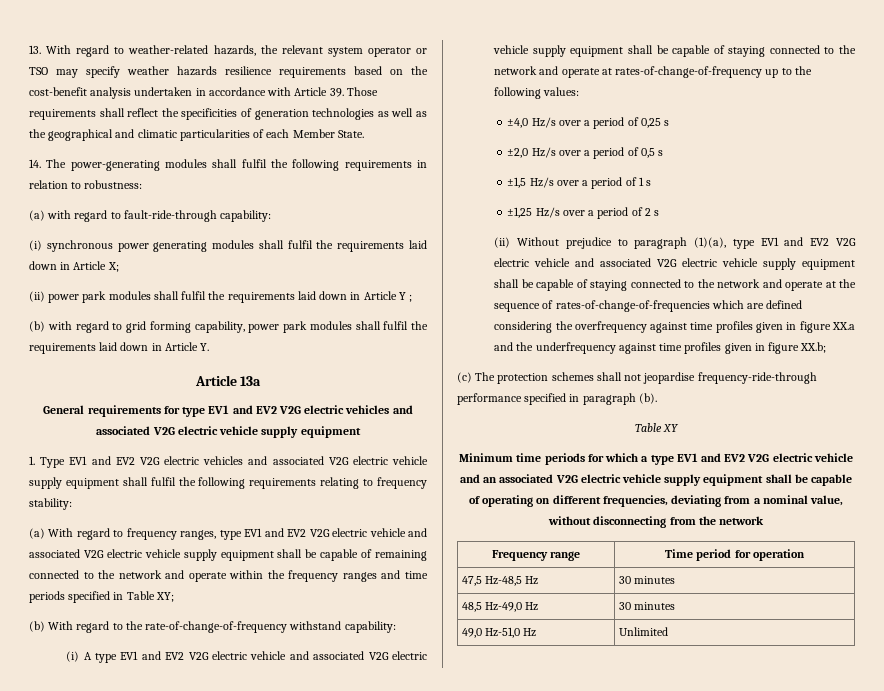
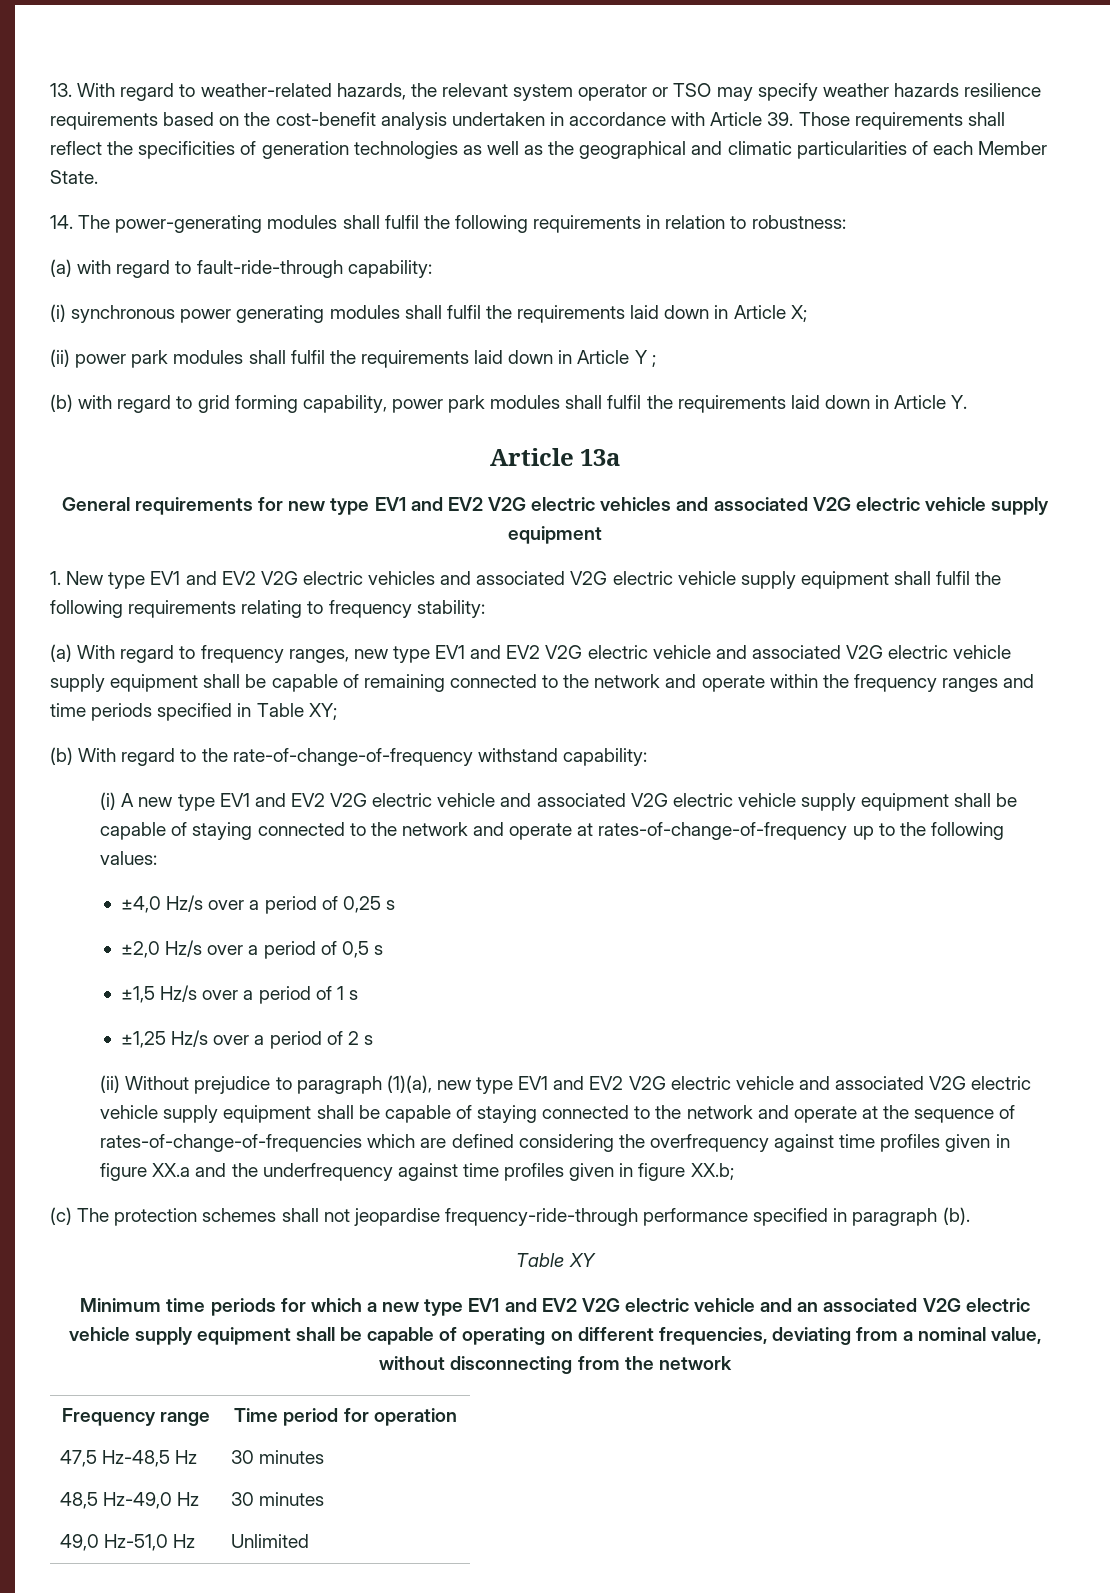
- General requirements for type EV1 and EV2 V2G electric vehicles and associated V2G electric vehicle supply equipment
+ General requirements for new type EV1 and EV2 V2G electric vehicles and associated V2G electric vehicle supply equipment
- 1. Type EV1 and EV2 V2G electric vehicles and associated V2G electric vehicle supply equipment shall fulfil the following requirements relating to frequency stability:
+ 1. New type EV1 and EV2 V2G electric vehicles and associated V2G electric vehicle supply equipment shall fulfil the following requirements relating to frequency stability:
- (a) With regard to frequency ranges, type EV1 and EV2 V2G electric vehicle and associated V2G electric vehicle supply equipment shall be capable of remaining connected to the network and operate within the frequency ranges and time periods specified in Table XY;
+ (a) With regard to frequency ranges, new type EV1 and EV2 V2G electric vehicle and associated V2G electric vehicle supply equipment shall be capable of remaining connected to the network and operate within the frequency ranges and time periods specified in Table XY;
- (i) A type EV1 and EV2 V2G electric vehicle and associated V2G electric vehicle supply equipment shall be capable of staying connected to the network and operate at rates-of-change-of-frequency up to the following values:
+ (i) A new type EV1 and EV2 V2G electric vehicle and associated V2G electric vehicle supply equipment shall be capable of staying connected to the network and operate at rates-of-change-of-frequency up to the following values:
- (ii) Without prejudice to paragraph (1)(a), type EV1 and EV2 V2G electric vehicle and associated V2G electric vehicle supply equipment shall be capable of staying connected to the network and operate at the sequence of rates-of-change-of-frequencies which are defined considering the overfrequency against time profiles given in figure XX.a and the underfrequency against time profiles given in figure XX.b;
+ (ii) Without prejudice to paragraph (1)(a), new type EV1 and EV2 V2G electric vehicle and associated V2G electric vehicle supply equipment shall be capable of staying connected to the network and operate at the sequence of rates-of-change-of-frequencies which are defined considering the overfrequency against time profiles given in figure XX.a and the underfrequency against time profiles given in figure XX.b;
- Minimum time periods for which a type EV1 and EV2 V2G electric vehicle and an associated V2G electric vehicle supply equipment shall be capable of operating on different frequencies, deviating from a nominal value, without disconnecting from the network
+ Minimum time periods for which a new type EV1 and EV2 V2G electric vehicle and an associated V2G electric vehicle supply equipment shall be capable of operating on different frequencies, deviating from a nominal value, without disconnecting from the network

